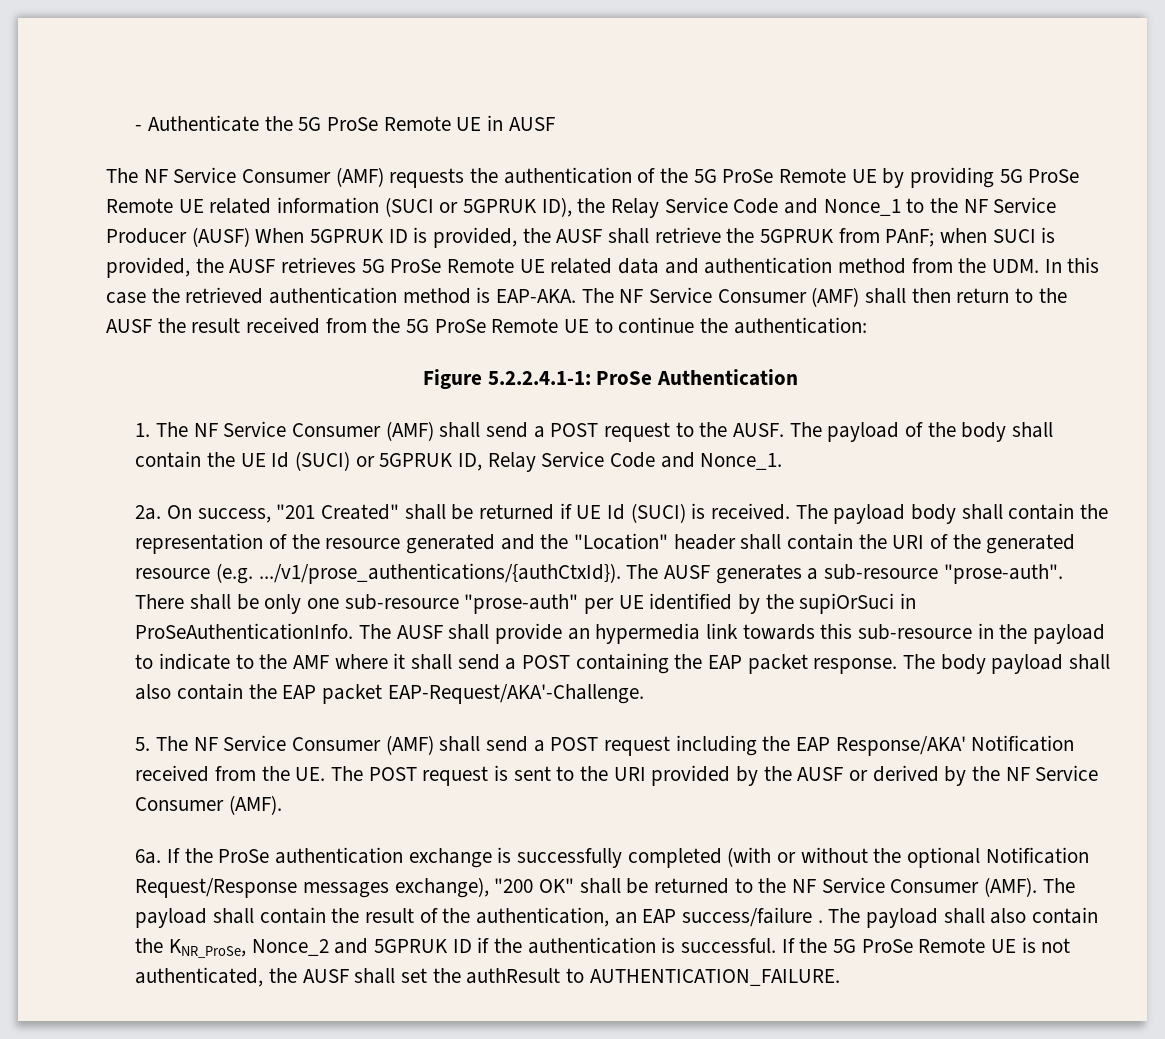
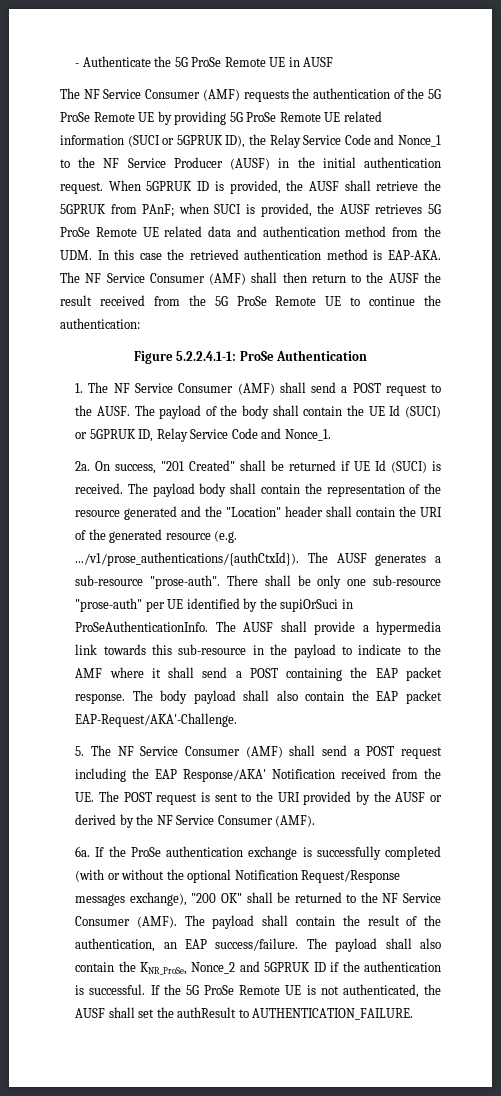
- The NF Service Consumer (AMF) requests the authentication of the 5G ProSe Remote UE by providing 5G ProSe Remote UE related information (SUCI or 5GPRUK ID), the Relay Service Code and Nonce_1 to the NF Service Producer (AUSF) When 5GPRUK ID is provided, the AUSF shall retrieve the 5GPRUK from PAnF;
+ The NF Service Consumer (AMF) requests the authentication of the 5G ProSe Remote UE by providing 5G ProSe Remote UE related information (SUCI or 5GPRUK ID), the Relay Service Code and Nonce_1 to the NF Service Producer (AUSF) in the initial authentication request. When 5GPRUK ID is provided, the AUSF shall retrieve the 5GPRUK from PAnF;
- The AUSF shall provide an hypermedia link towards this sub-resource in the payload to indicate to the AMF where it shall send a POST containing the EAP packet response.
+ The AUSF shall provide a hypermedia link towards this sub-resource in the payload to indicate to the AMF where it shall send a POST containing the EAP packet response.
- The payload shall contain the result of the authentication, an EAP success/failure .
+ The payload shall contain the result of the authentication, an EAP success/failure.

